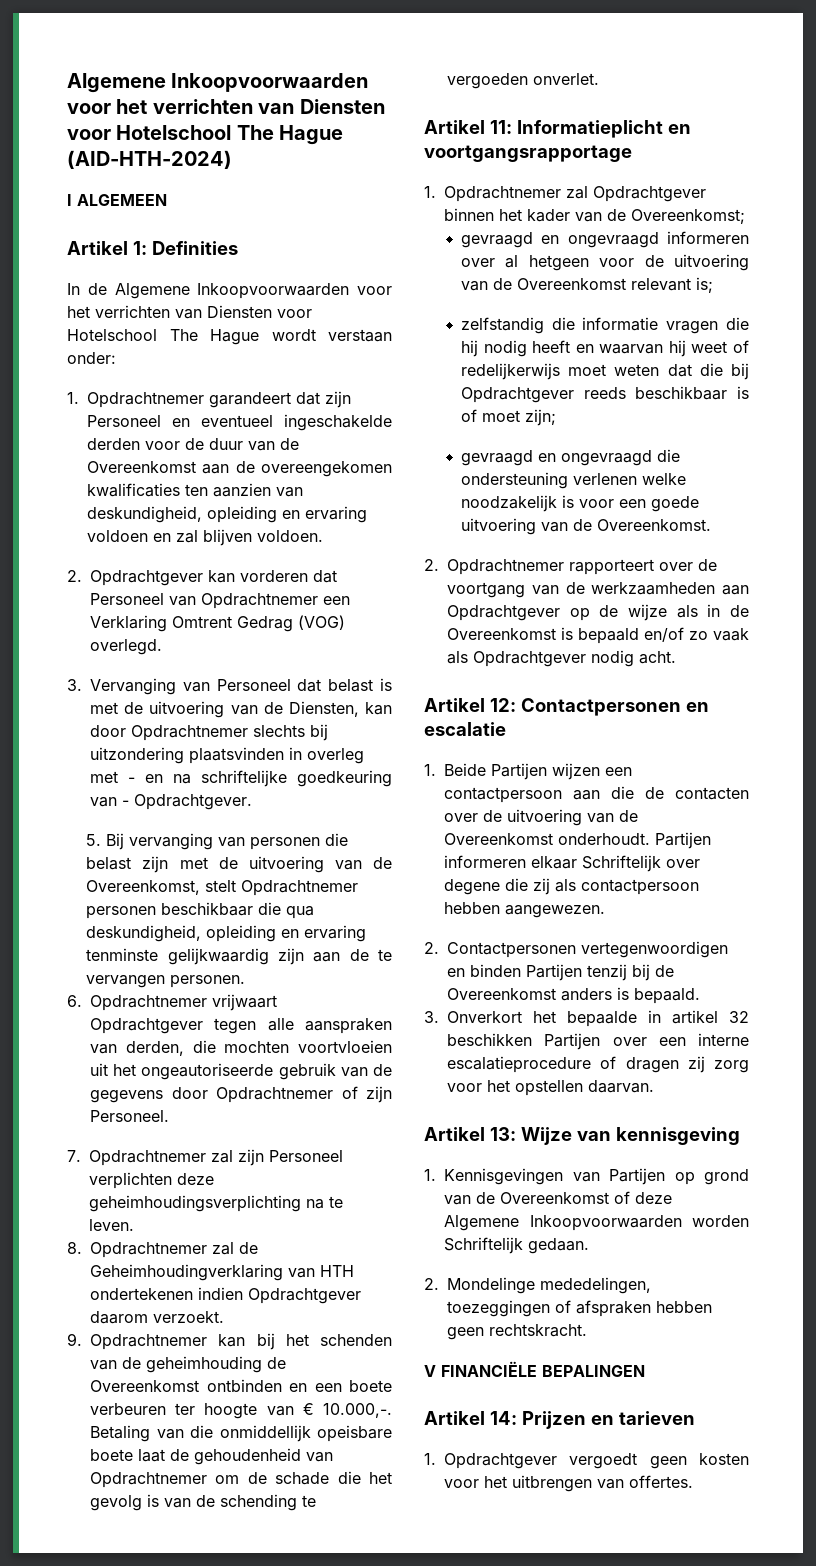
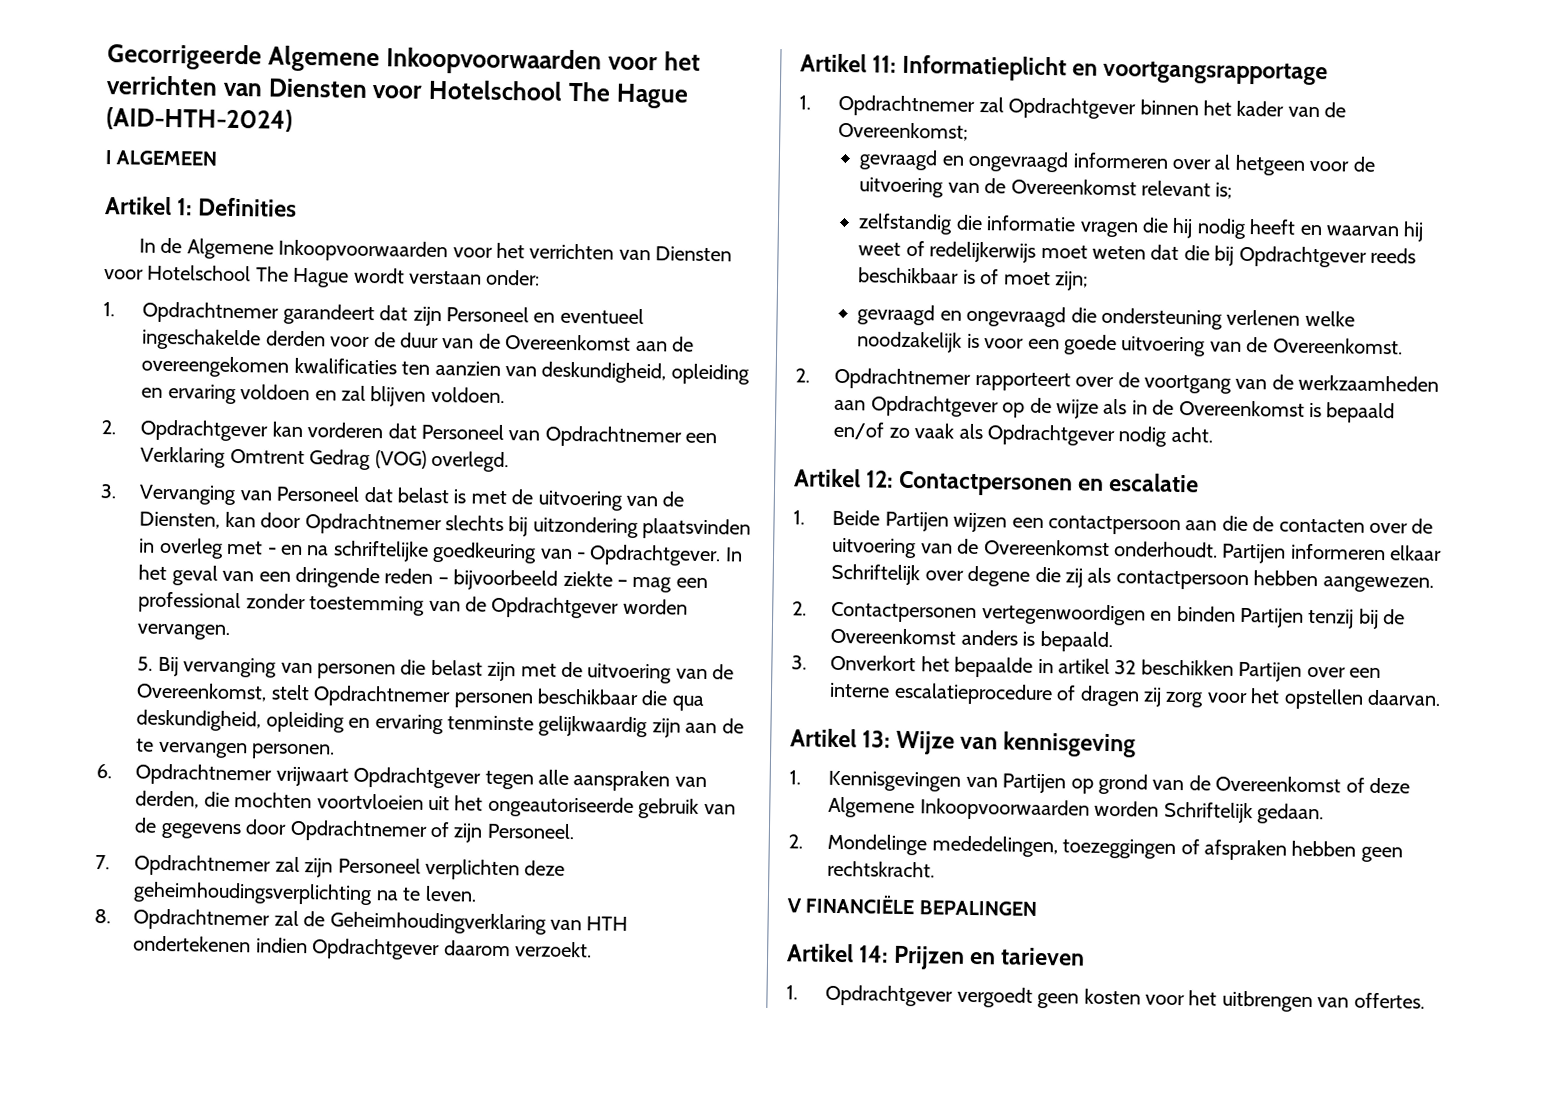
- Algemene Inkoopvoorwaarden voor het verrichten van Diensten voor Hotelschool The Hague (AID-HTH-2024)
+ Gecorrigeerde Algemene Inkoopvoorwaarden voor het verrichten van Diensten voor Hotelschool The Hague (AID-HTH-2024)
+ In het geval van een dringende reden – bijvoorbeeld ziekte – mag een professional zonder toestemming van de Opdrachtgever worden vervangen.
- 9. Opdrachtnemer kan bij het schenden van de geheimhouding de Overeenkomst ontbinden en een boete verbeuren ter hoogte van € 10.000,-. Betaling van die onmiddellijk opeisbare boete laat de gehoudenheid van Opdrachtnemer om de schade die het gevolg is van de schending te vergoeden onverlet.

